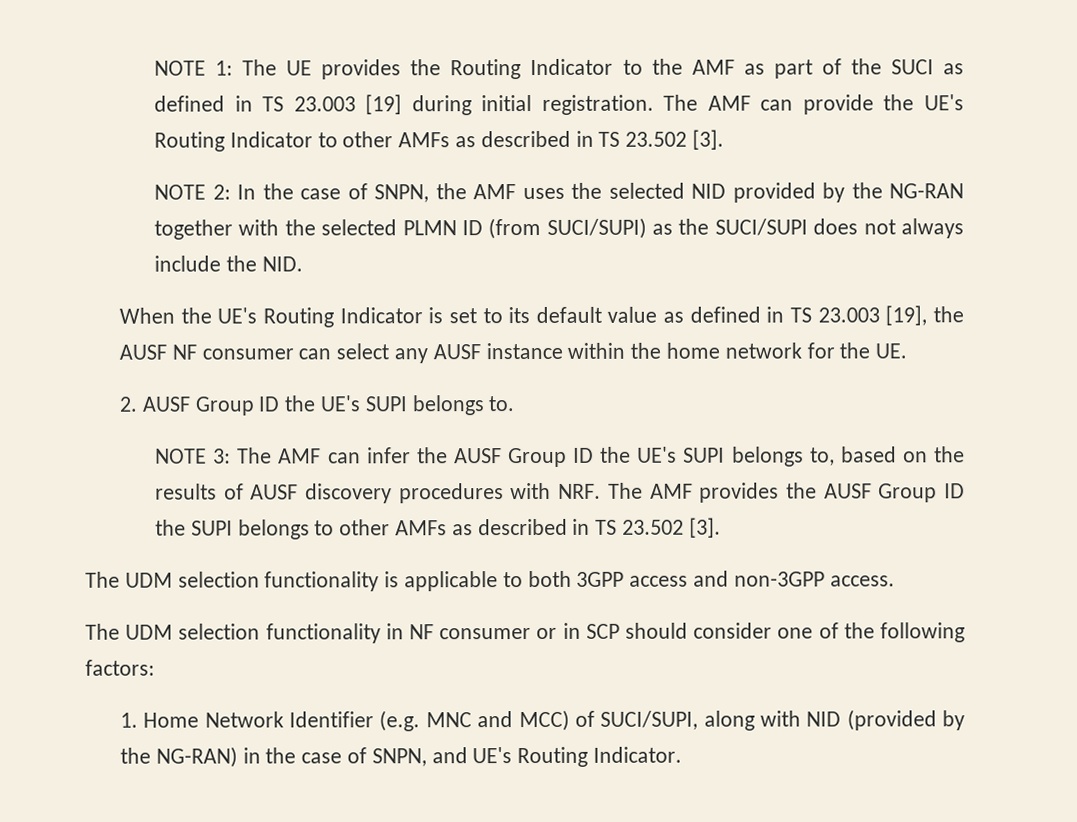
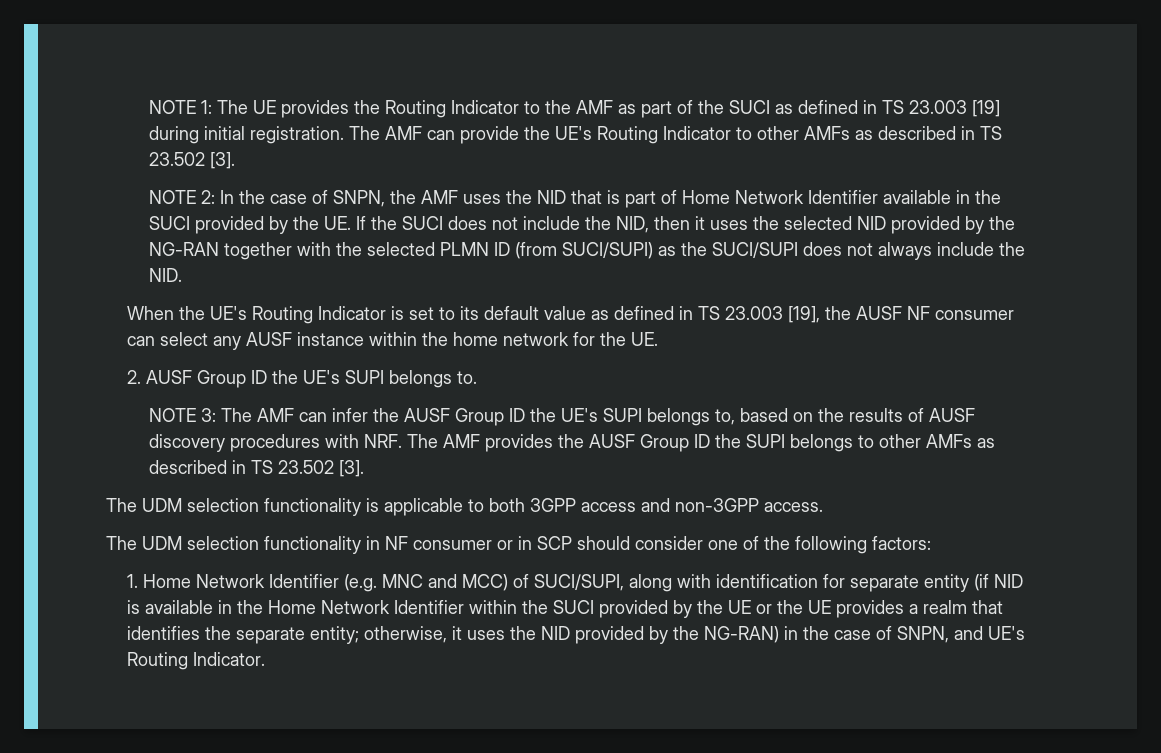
- NOTE 2: In the case of SNPN, the AMF uses the selected NID provided by the NG-RAN together with the selected PLMN ID (from SUCI/SUPI) as the SUCI/SUPI does not always include the NID.
+ NOTE 2: In the case of SNPN, the AMF uses the NID that is part of Home Network Identifier available in the SUCI provided by the UE. If the SUCI does not include the NID, then it uses the selected NID provided by the NG-RAN together with the selected PLMN ID (from SUCI/SUPI) as the SUCI/SUPI does not always include the NID.
- 1. Home Network Identifier (e.g. MNC and MCC) of SUCI/SUPI, along with NID (provided by the NG-RAN) in the case of SNPN, and UE's Routing Indicator.
+ 1. Home Network Identifier (e.g. MNC and MCC) of SUCI/SUPI, along with identification for separate entity (if NID is available in the Home Network Identifier within the SUCI provided by the UE or the UE provides a realm that identifies the separate entity; otherwise, it uses the NID provided by the NG-RAN) in the case of SNPN, and UE's Routing Indicator.

